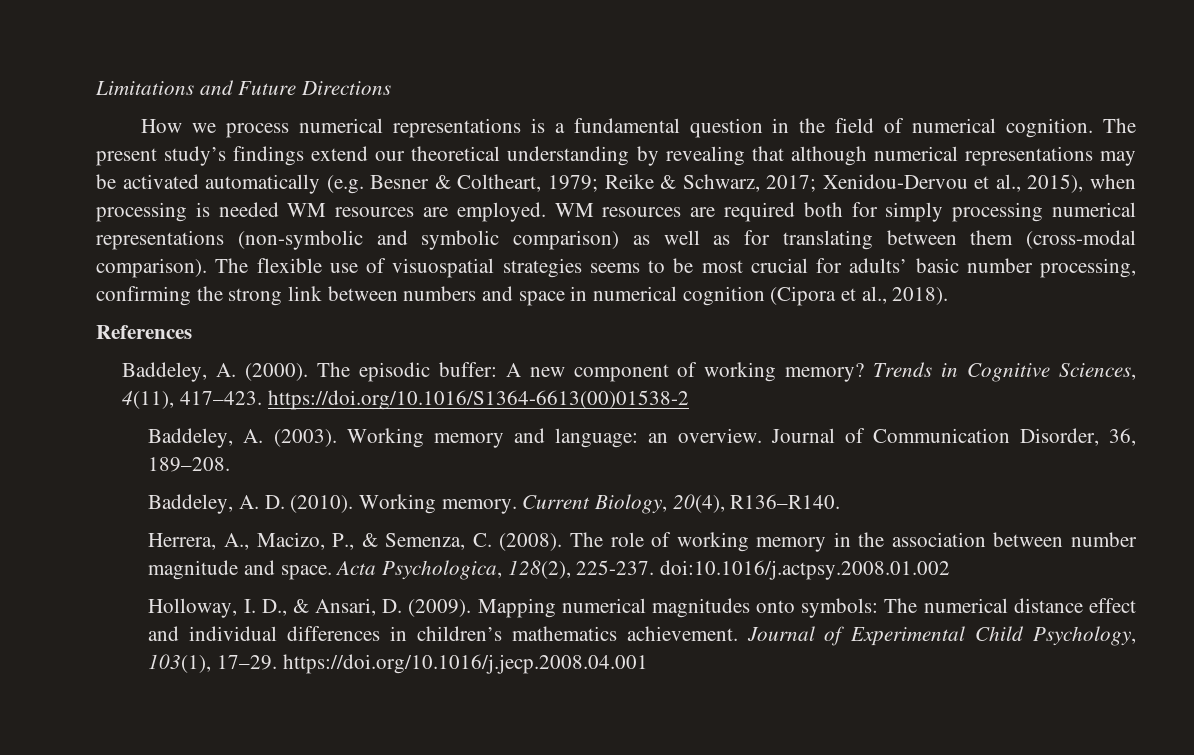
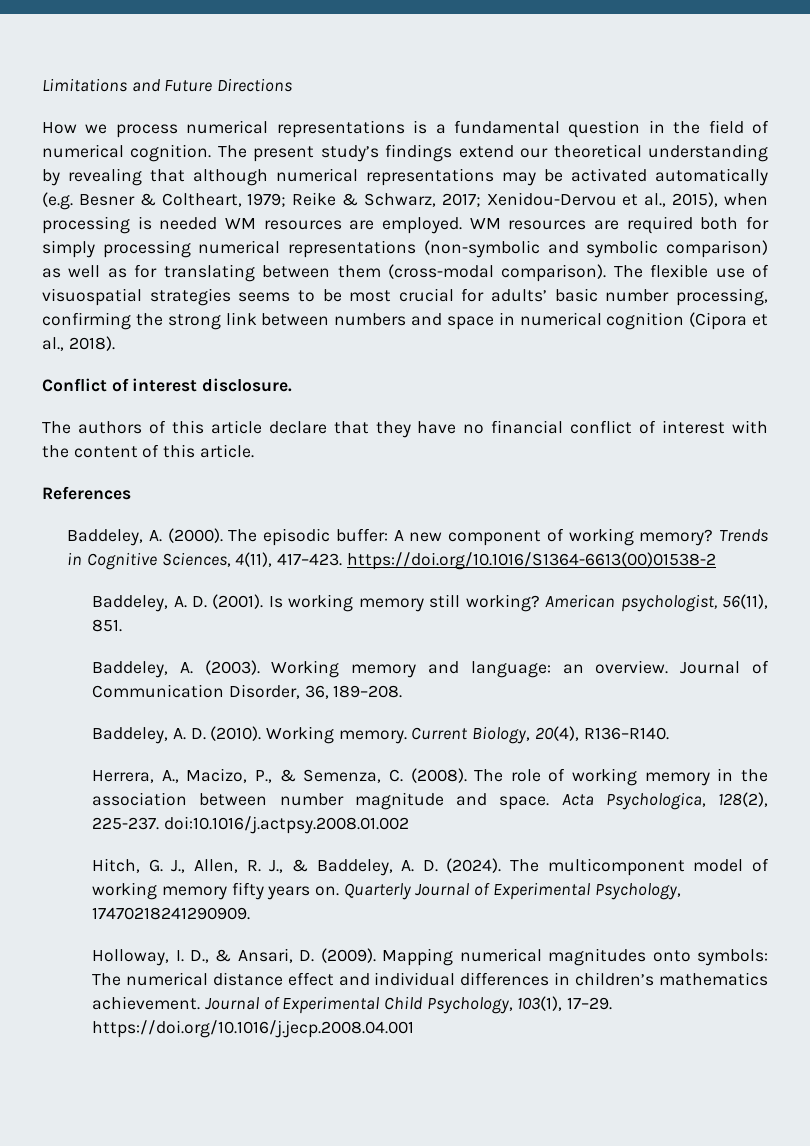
+ Conflict of interest disclosure.
+ The authors of this article declare that they have no financial conflict of interest with the content of this article.
+ Baddeley, A. D. (2001). Is working memory still working? American psychologist, 56(11), 851.
+ Hitch, G. J., Allen, R. J., & Baddeley, A. D. (2024). The multicomponent model of working memory fifty years on. Quarterly Journal of Experimental Psychology, 17470218241290909.

